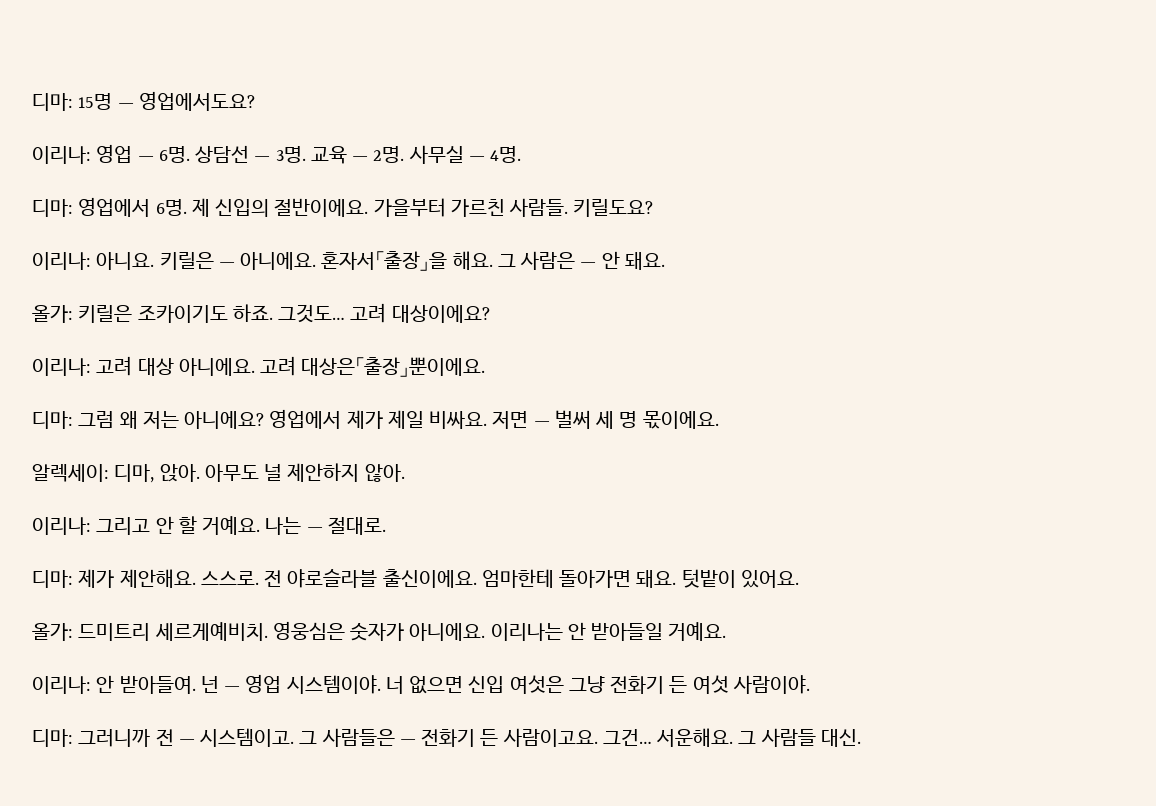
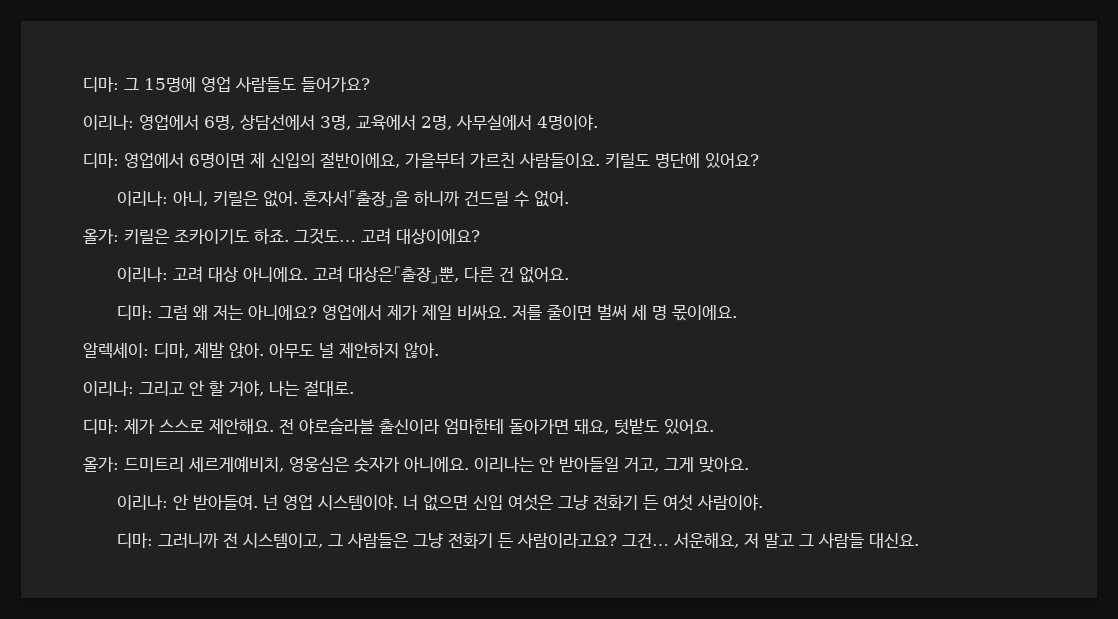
- 디마: 15명 — 영업에서도요?
- 이리나: 영업 — 6명. 상담선 — 3명. 교육 — 2명. 사무실 — 4명.
+ 디마: 그 15명에 영업 사람들도 들어가요?
+ 이리나: 영업에서 6명, 상담선에서 3명, 교육에서 2명, 사무실에서 4명이야.
- 디마: 영업에서 6명. 제 신입의 절반이에요. 가을부터 가르친 사람들. 키릴도요?
- 이리나: 아니요. 키릴은 — 아니에요. 혼자서「출장」을 해요. 그 사람은 — 안 돼요.
+ 디마: 영업에서 6명이면 제 신입의 절반이에요, 가을부터 가르친 사람들이요. 키릴도 명단에 있어요?
+ 이리나: 아니, 키릴은 없어. 혼자서「출장」을 하니까 건드릴 수 없어.
- 고려 대상은「출장」뿐이에요.
+ 고려 대상은「출장」뿐, 다른 건 없어요.
- 저면 — 벌써 세 명 몫이에요.
+ 저를 줄이면 벌써 세 명 몫이에요.
- 알렉세이: 디마, 앉아.
+ 알렉세이: 디마, 제발 앉아.
- 이리나: 그리고 안 할 거예요. 나는 — 절대로.
+ 이리나: 그리고 안 할 거야, 나는 절대로.
- 디마: 제가 제안해요. 스스로.
+ 디마: 제가 스스로 제안해요.
- 전 야로슬라블 출신이에요. 엄마한테 돌아가면 돼요. 텃밭이 있어요.
+ 전 야로슬라블 출신이라 엄마한테 돌아가면 돼요, 텃밭도 있어요.
- 올가: 드미트리 세르게예비치. 영웅심은 숫자가 아니에요.
+ 올가: 드미트리 세르게예비치, 영웅심은 숫자가 아니에요.
- 이리나는 안 받아들일 거예요.
+ 이리나는 안 받아들일 거고, 그게 맞아요.
- 넌 — 영업 시스템이야.
+ 넌 영업 시스템이야.
- 디마: 그러니까 전 — 시스템이고. 그 사람들은 — 전화기 든 사람이고요. 그건… 서운해요. 그 사람들 대신.
+ 디마: 그러니까 전 시스템이고, 그 사람들은 그냥 전화기 든 사람이라고요? 그건… 서운해요, 저 말고 그 사람들 대신요.

